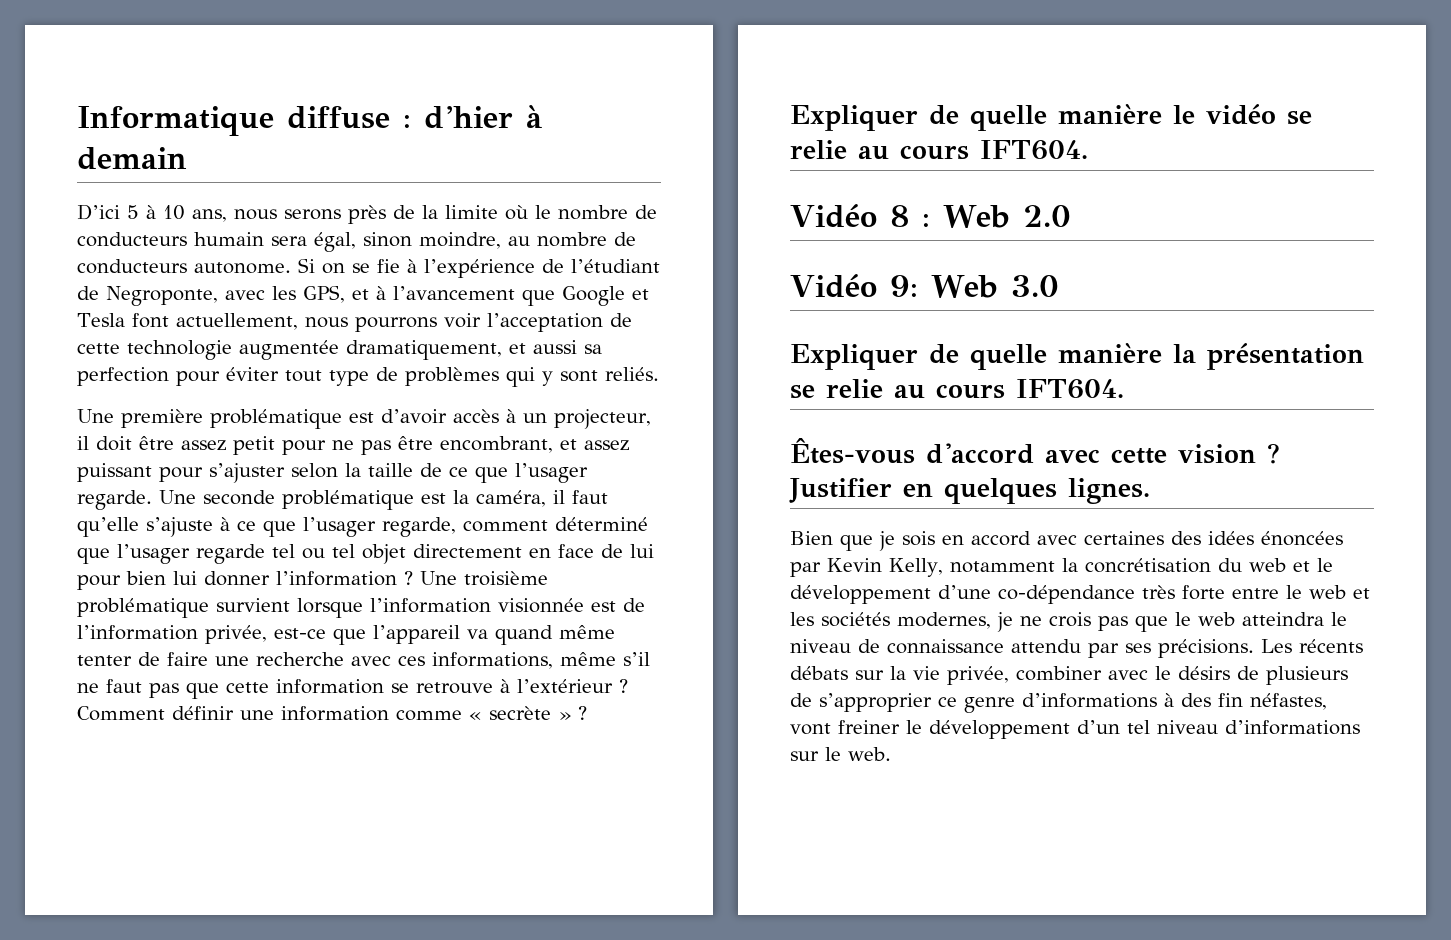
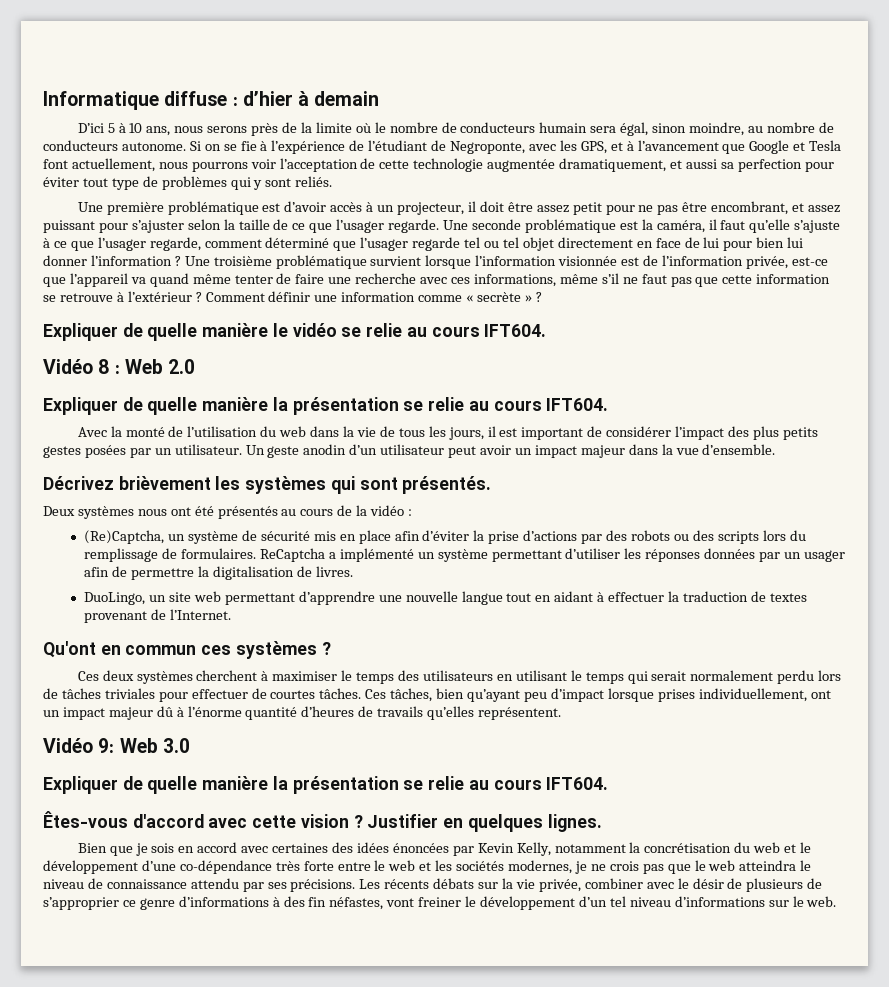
  Vidéo 8 : Web 2.0
+ Expliquer de quelle manière la présentation se relie au cours IFT604.
+ Avec la monté de l’utilisation du web dans la vie de tous les jours, il est important de considérer l’impact des plus petits gestes posées par un utilisateur. Un geste anodin d’un utilisateur peut avoir un impact majeur dans la vue d’ensemble.
+ Décrivez brièvement les systèmes qui sont présentés.
+ Deux systèmes nous ont été présentés au cours de la vidéo :
+ (Re)Captcha, un système de sécurité mis en place afin d’éviter la prise d’actions par des robots ou des scripts lors du remplissage de formulaires. ReCaptcha a implémenté un système permettant d’utiliser les réponses données par un usager afin de permettre la digitalisation de livres.
+ DuoLingo, un site web permettant d’apprendre une nouvelle langue tout en aidant à effectuer la traduction de textes provenant de l’Internet.
+ Qu'ont en commun ces systèmes ?
+ Ces deux systèmes cherchent à maximiser le temps des utilisateurs en utilisant le temps qui serait normalement perdu lors de tâches triviales pour effectuer de courtes tâches. Ces tâches, bien qu’ayant peu d’impact lorsque prises individuellement, ont un impact majeur dû à l’énorme quantité d’heures de travails qu’elles représentent.
- Les récents débats sur la vie privée, combiner avec le désirs de plusieurs de s’approprier ce genre d’informations à des fin néfastes, vont freiner le développement d’un tel niveau d’informations sur le web.
+ Les récents débats sur la vie privée, combiner avec le désir de plusieurs de s’approprier ce genre d’informations à des fin néfastes, vont freiner le développement d’un tel niveau d’informations sur le web.

